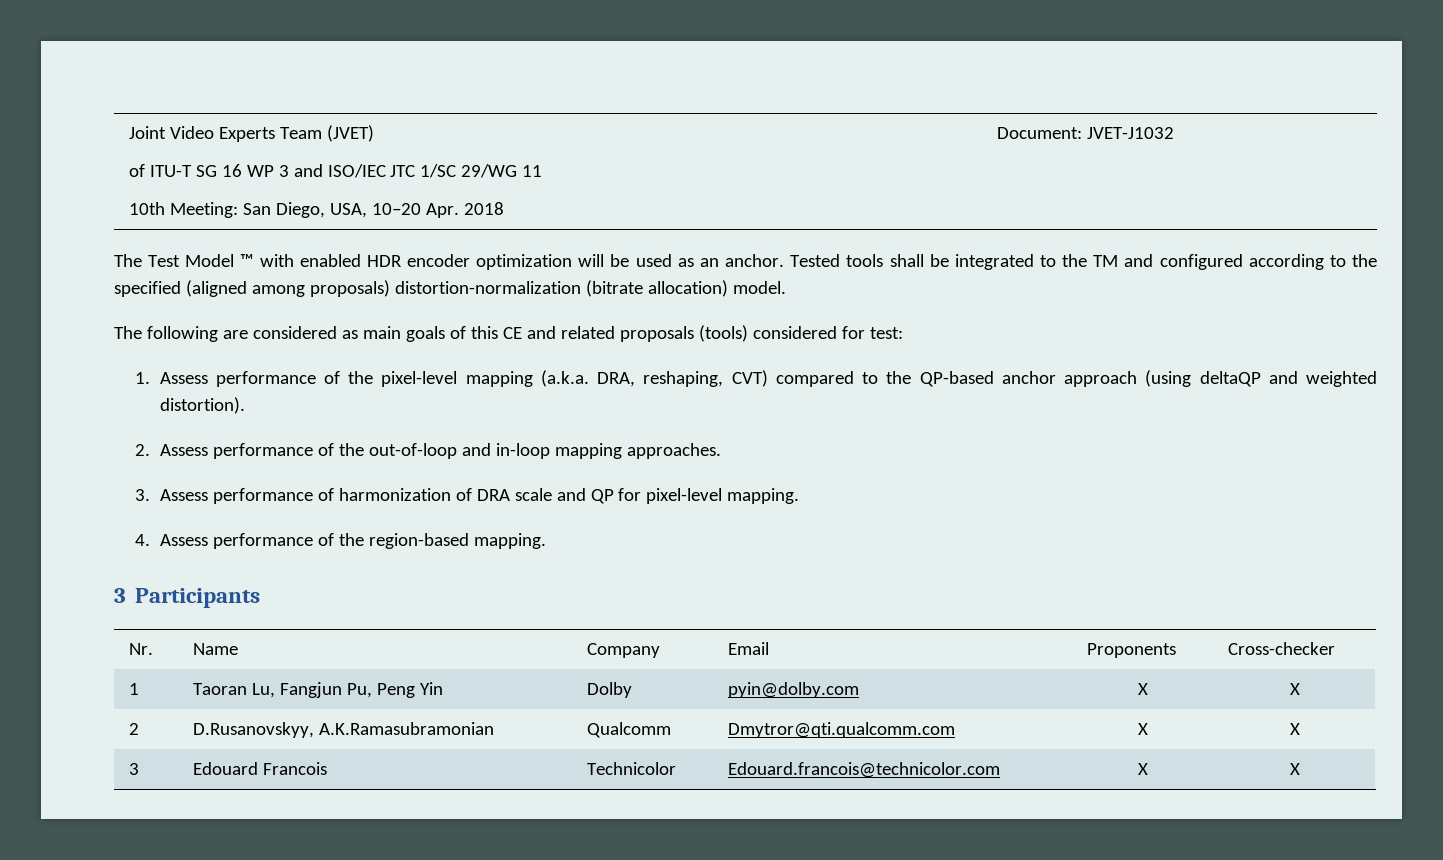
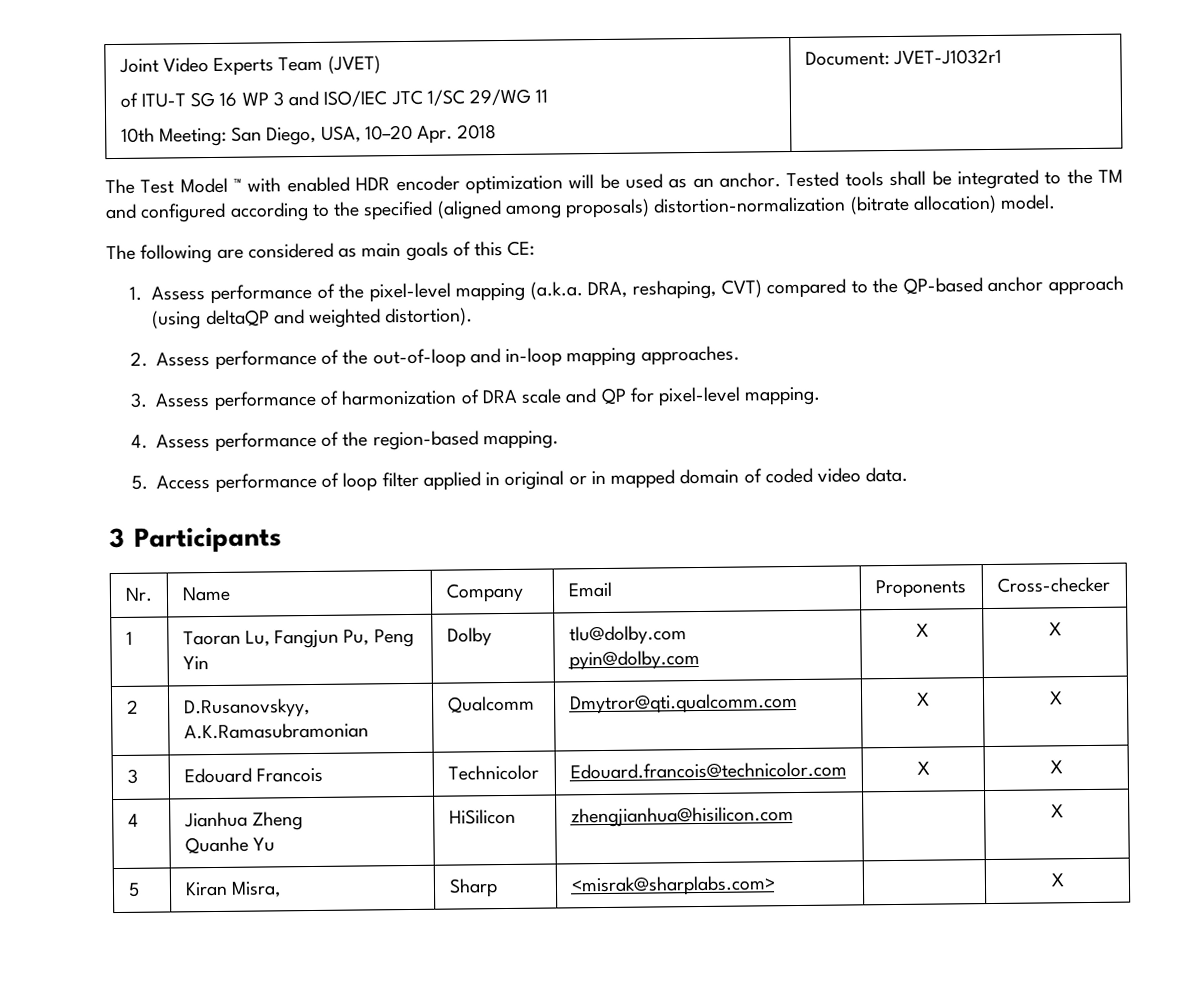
  Joint Video Experts Team (JVET)
  of ITU-T SG 16 WP 3 and ISO/IEC JTC 1/SC 29/WG 11
- 10th Meeting: San Diego, USA, 10–20 Apr. 2018 | Document: JVET-J1032
+ 10th Meeting: San Diego, USA, 10–20 Apr. 2018 | Document: JVET-J1032r1
- The following are considered as main goals of this CE and related proposals (tools) considered for test:
+ The following are considered as main goals of this CE:
+ 5. Access performance of loop filter applied in original or in mapped domain of coded video data.
- 1 | Taoran Lu, Fangjun Pu, Peng Yin | Dolby | pyin@dolby.com | X | X
+ 1 | Taoran Lu, Fangjun Pu, Peng Yin | Dolby | tlu@dolby.com
+ pyin@dolby.com | X | X
+ 4 | Jianhua Zheng
+ Quanhe Yu | HiSilicon | zhengjianhua@hisilicon.com | | X
+ 5 | Kiran Misra, | Sharp | <misrak@sharplabs.com> | | X

